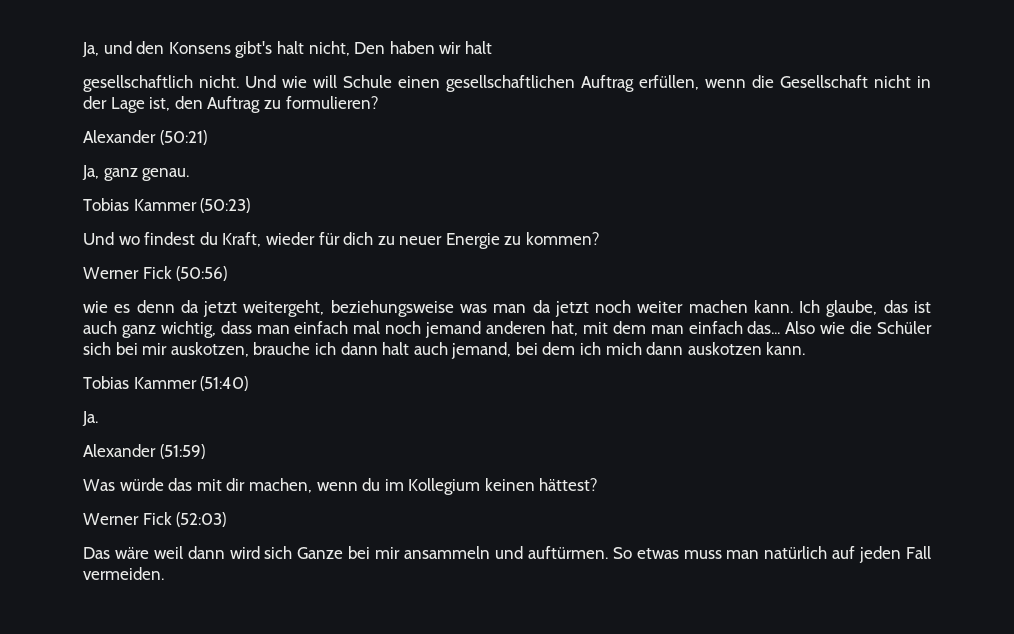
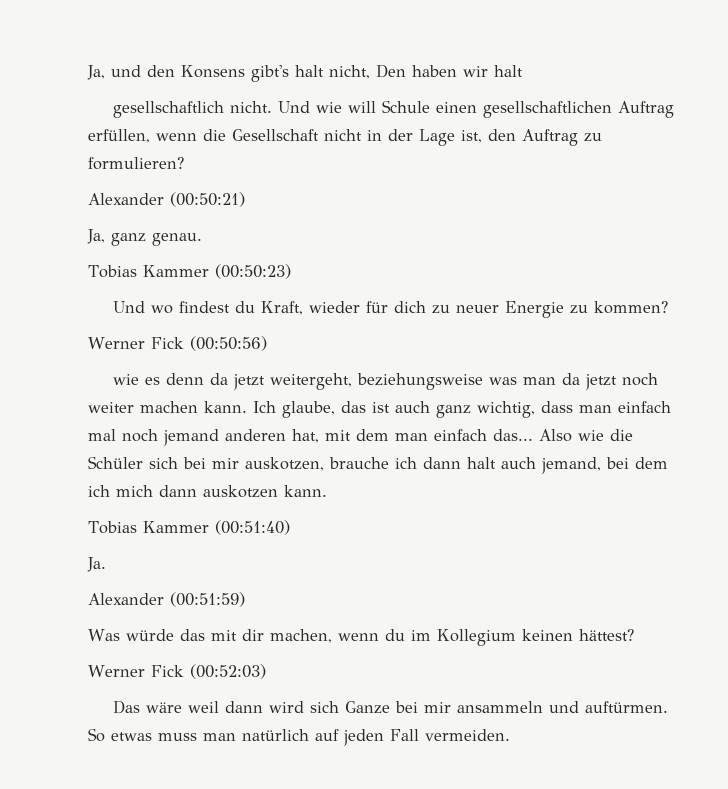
- Alexander (50:21)
+ Alexander (00:50:21)
- Tobias Kammer (50:23)
+ Tobias Kammer (00:50:23)
- Werner Fick (50:56)
+ Werner Fick (00:50:56)
- Tobias Kammer (51:40)
+ Tobias Kammer (00:51:40)
- Alexander (51:59)
+ Alexander (00:51:59)
- Werner Fick (52:03)
+ Werner Fick (00:52:03)

